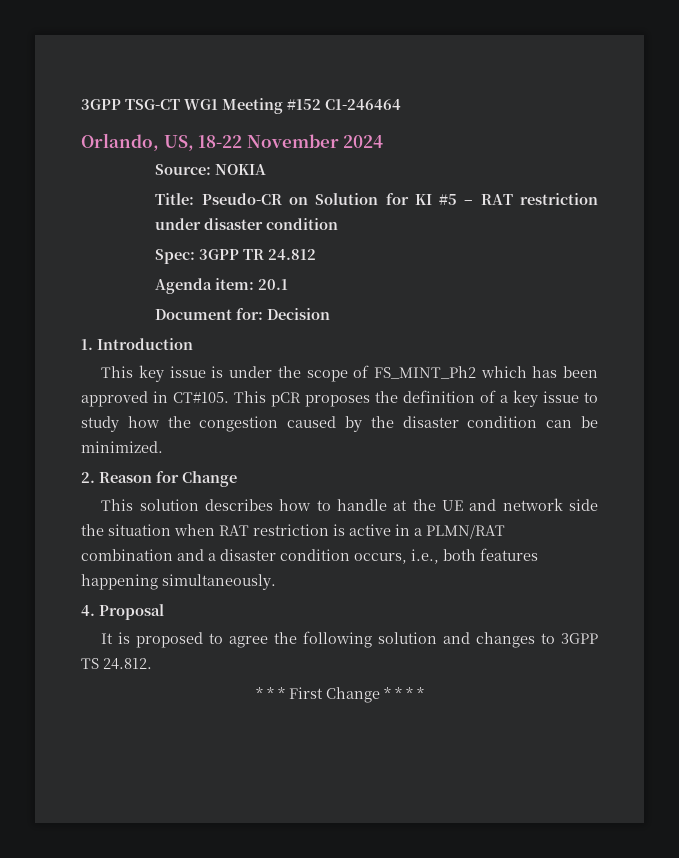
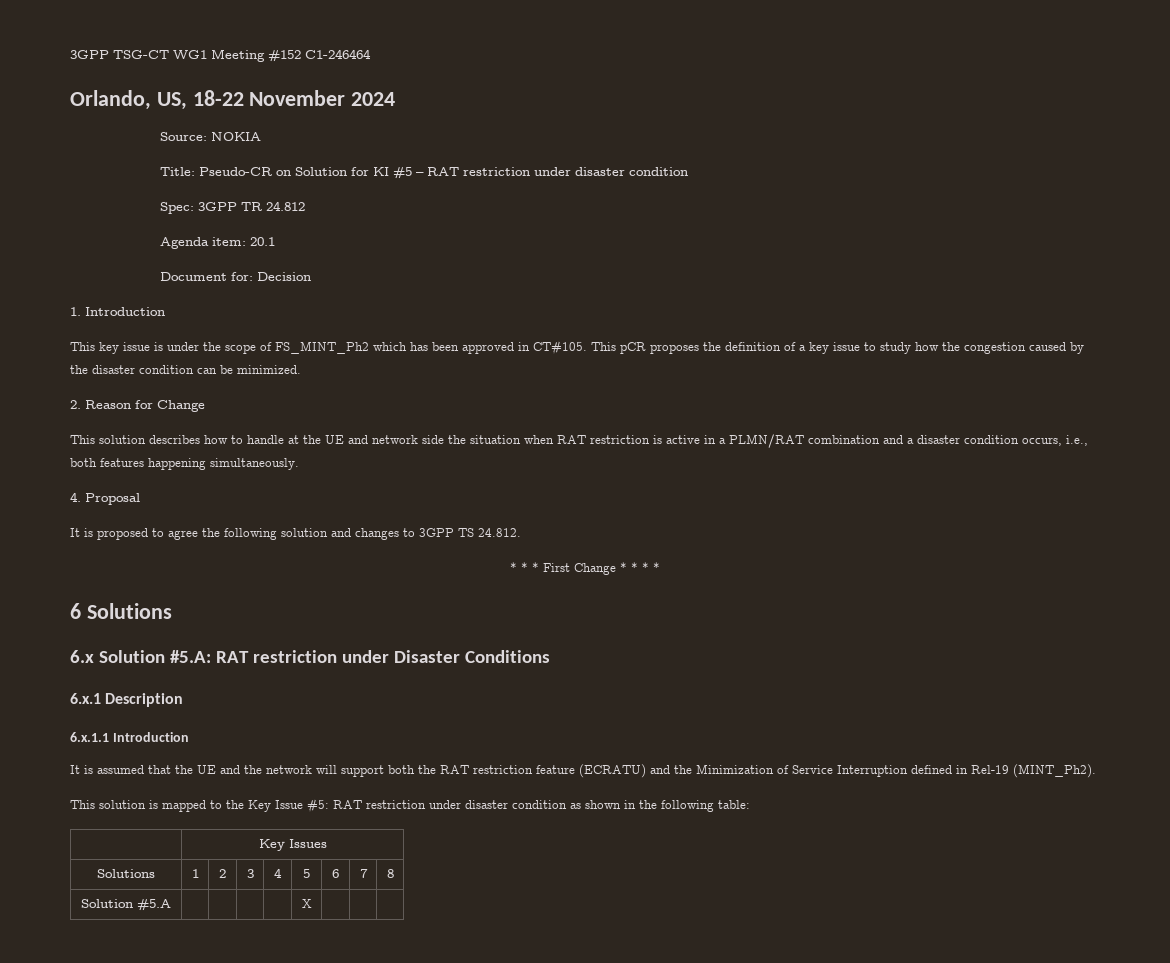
+ 6 Solutions
+ 6.x Solution #5.A: RAT restriction under Disaster Conditions
+ 6.x.1 Description
+ 6.x.1.1 Introduction
+ It is assumed that the UE and the network will support both the RAT restriction feature (ECRATU) and the Minimization of Service Interruption defined in Rel-19 (MINT_Ph2).
+ This solution is mapped to the Key Issue #5: RAT restriction under disaster condition as shown in the following table:
+ | Key Issues
+ Solutions | 1 | 2 | 3 | 4 | 5 | 6 | 7 | 8
+ Solution #5.A | | | | | X | | |

